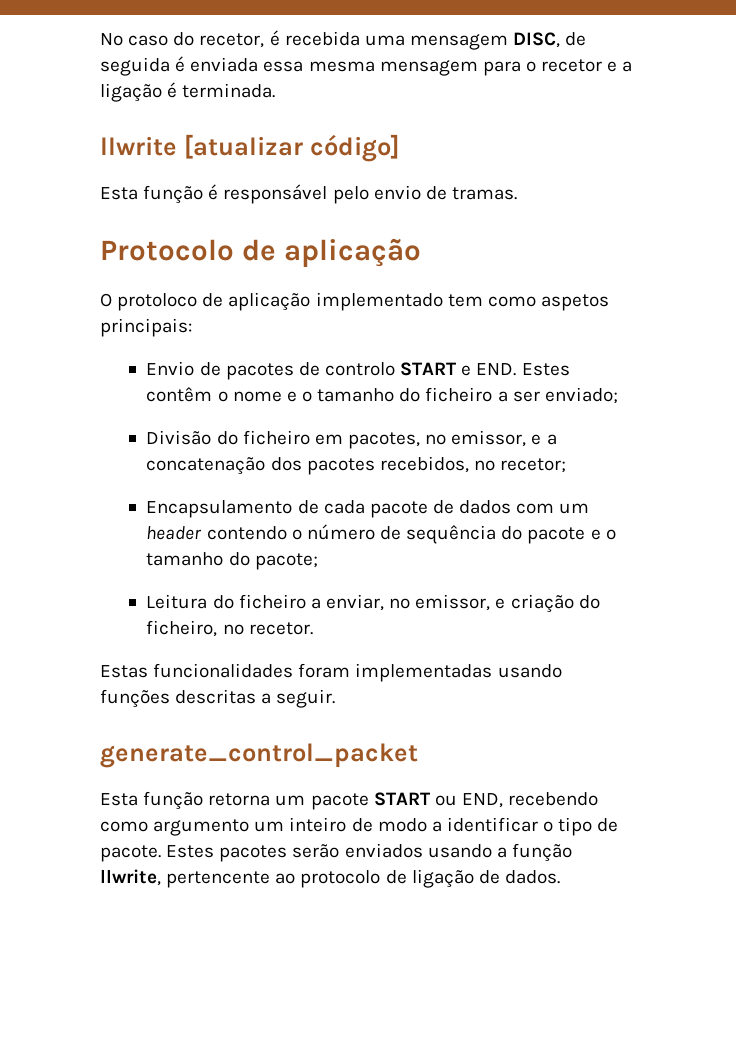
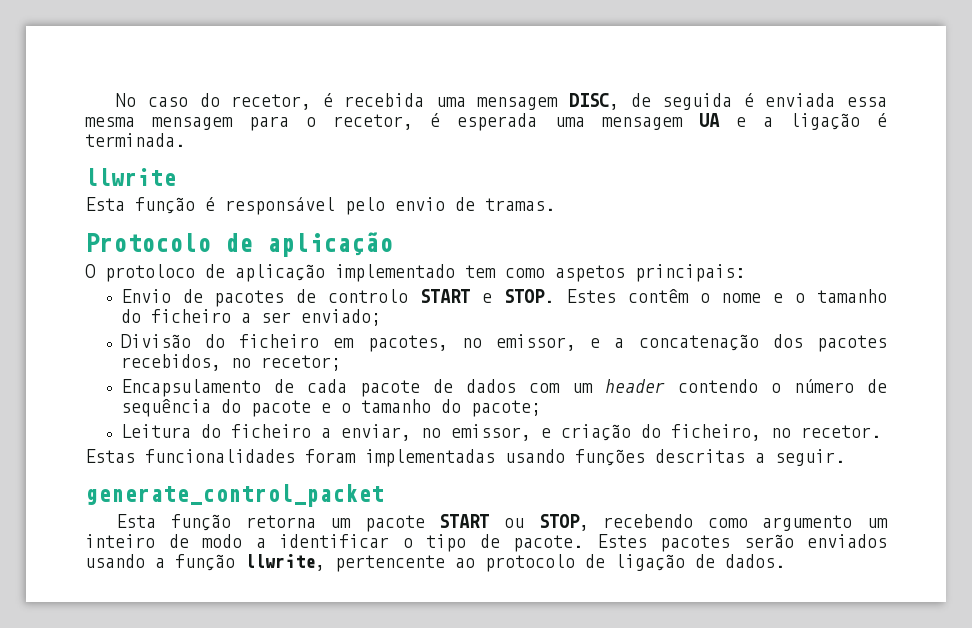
- No caso do recetor, é recebida uma mensagem DISC, de seguida é enviada essa mesma mensagem para o recetor e a ligação é terminada.
+ No caso do recetor, é recebida uma mensagem DISC, de seguida é enviada essa mesma mensagem para o recetor, é esperada uma mensagem UA e a ligação é terminada.
- llwrite [atualizar código]
+ llwrite
- Envio de pacotes de controlo START e END. Estes contêm o nome e o tamanho do ficheiro a ser enviado;
+ Envio de pacotes de controlo START e STOP. Estes contêm o nome e o tamanho do ficheiro a ser enviado;
- Esta função retorna um pacote START ou END, recebendo como argumento um inteiro de modo a identificar o tipo de pacote.
+ Esta função retorna um pacote START ou STOP, recebendo como argumento um inteiro de modo a identificar o tipo de pacote.

